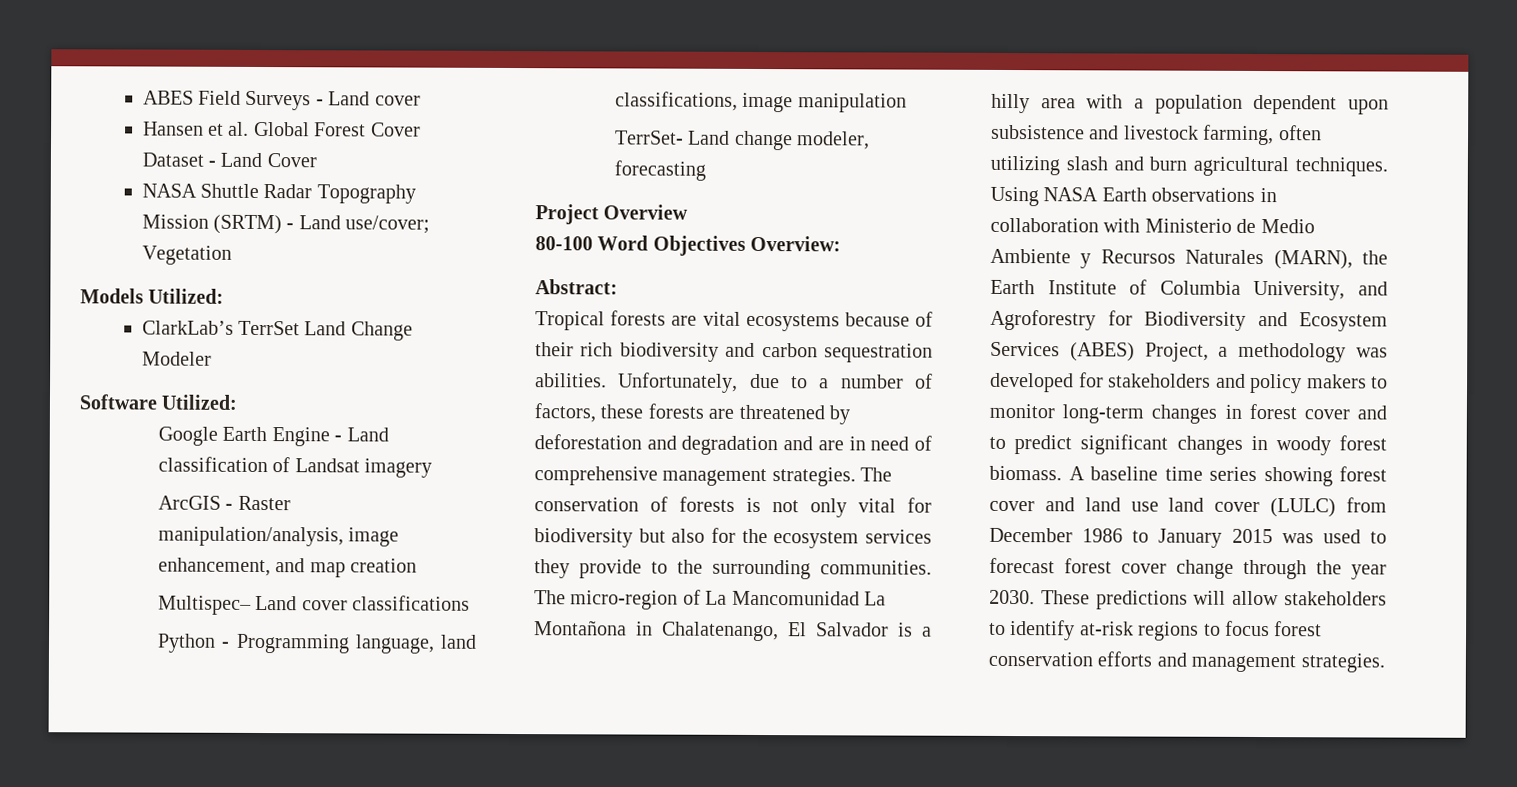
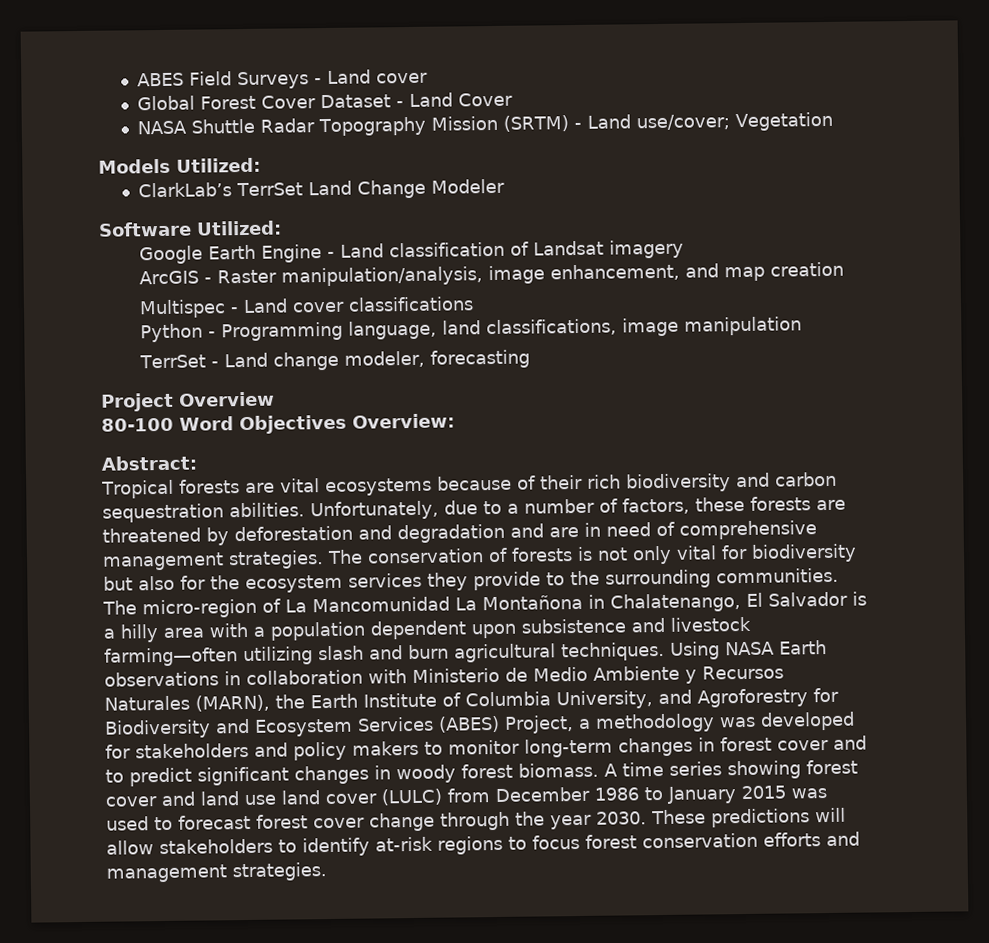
- Hansen et al. Global Forest Cover Dataset - Land Cover
+ Global Forest Cover Dataset - Land Cover
- Multispec– Land cover classifications
+ Multispec - Land cover classifications
- TerrSet- Land change modeler, forecasting
+ TerrSet - Land change modeler, forecasting
- The micro-region of La Mancomunidad La Montañona in Chalatenango, El Salvador is a hilly area with a population dependent upon subsistence and livestock farming, often utilizing slash and burn agricultural techniques.
+ The micro-region of La Mancomunidad La Montañona in Chalatenango, El Salvador is a hilly area with a population dependent upon subsistence and livestock farming—often utilizing slash and burn agricultural techniques.
- A baseline time series showing forest cover and land use land cover (LULC) from December 1986 to January 2015 was used to forecast forest cover change through the year 2030.
+ A time series showing forest cover and land use land cover (LULC) from December 1986 to January 2015 was used to forecast forest cover change through the year 2030.

